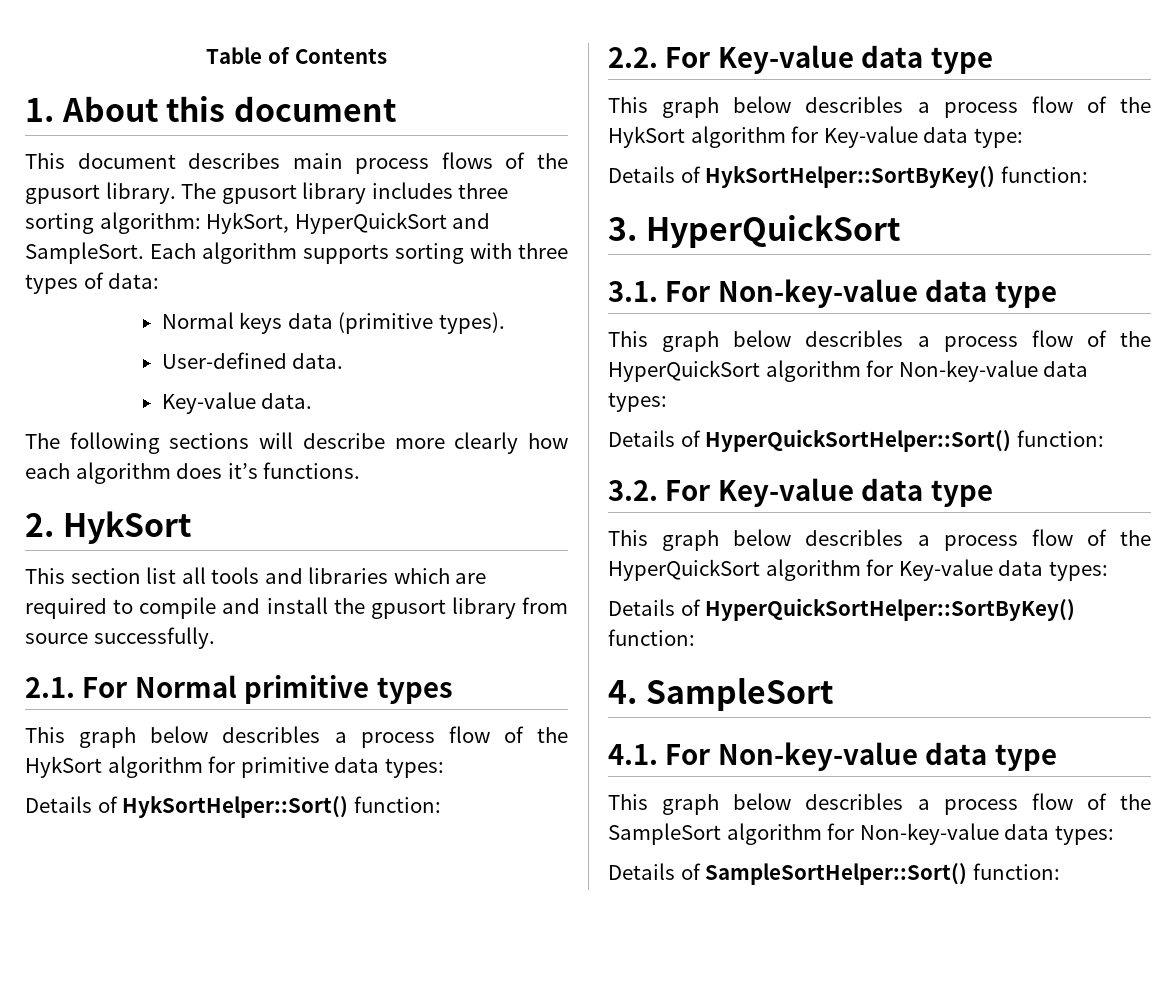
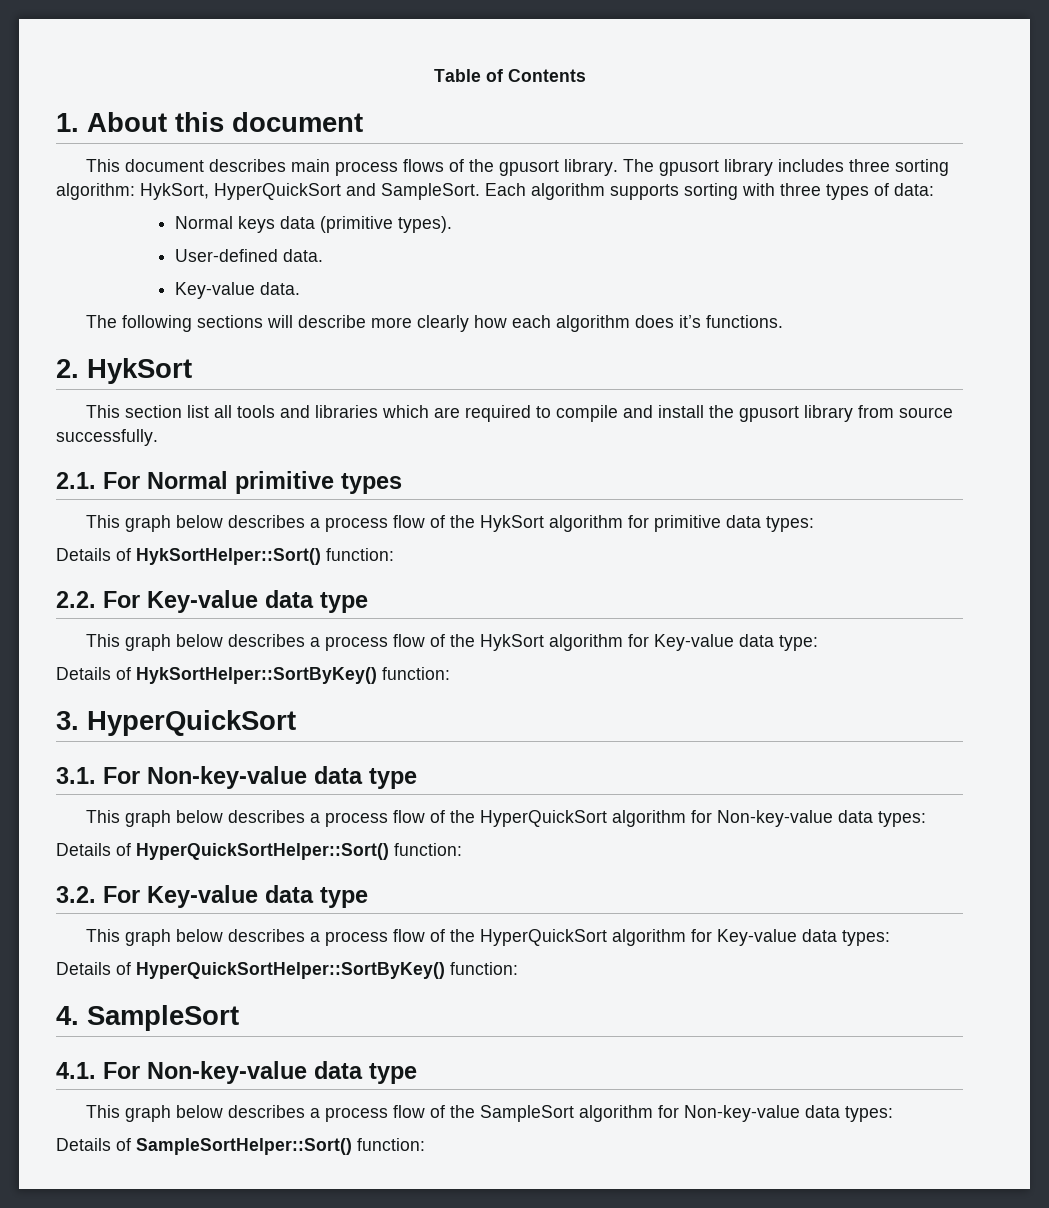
- This graph below describles a process flow of the HykSort algorithm for primitive data types:
+ This graph below describes a process flow of the HykSort algorithm for primitive data types:
- This graph below describles a process flow of the HykSort algorithm for Key-value data type:
+ This graph below describes a process flow of the HykSort algorithm for Key-value data type:
- This graph below describles a process flow of the HyperQuickSort algorithm for Non-key-value data types:
+ This graph below describes a process flow of the HyperQuickSort algorithm for Non-key-value data types:
- This graph below describles a process flow of the HyperQuickSort algorithm for Key-value data types:
+ This graph below describes a process flow of the HyperQuickSort algorithm for Key-value data types:
- This graph below describles a process flow of the SampleSort algorithm for Non-key-value data types:
+ This graph below describes a process flow of the SampleSort algorithm for Non-key-value data types:

